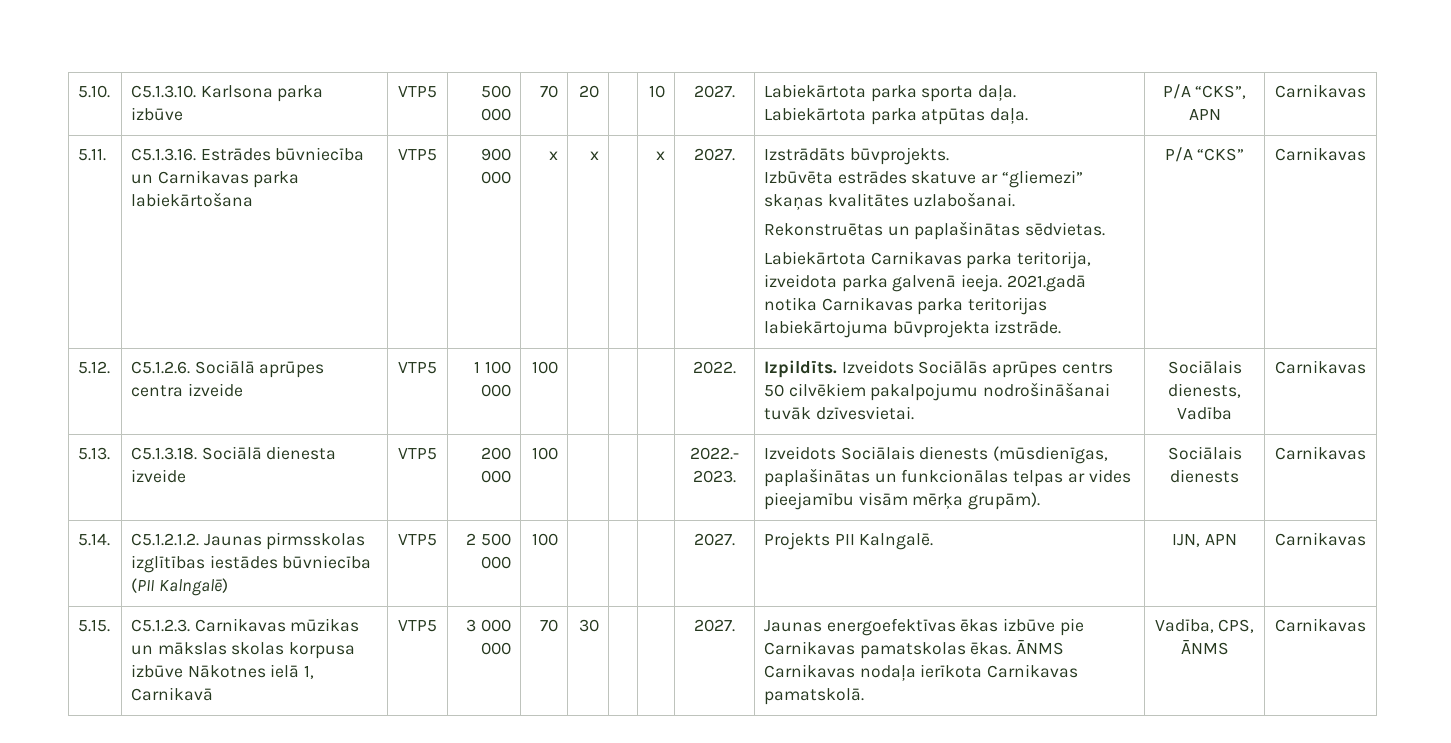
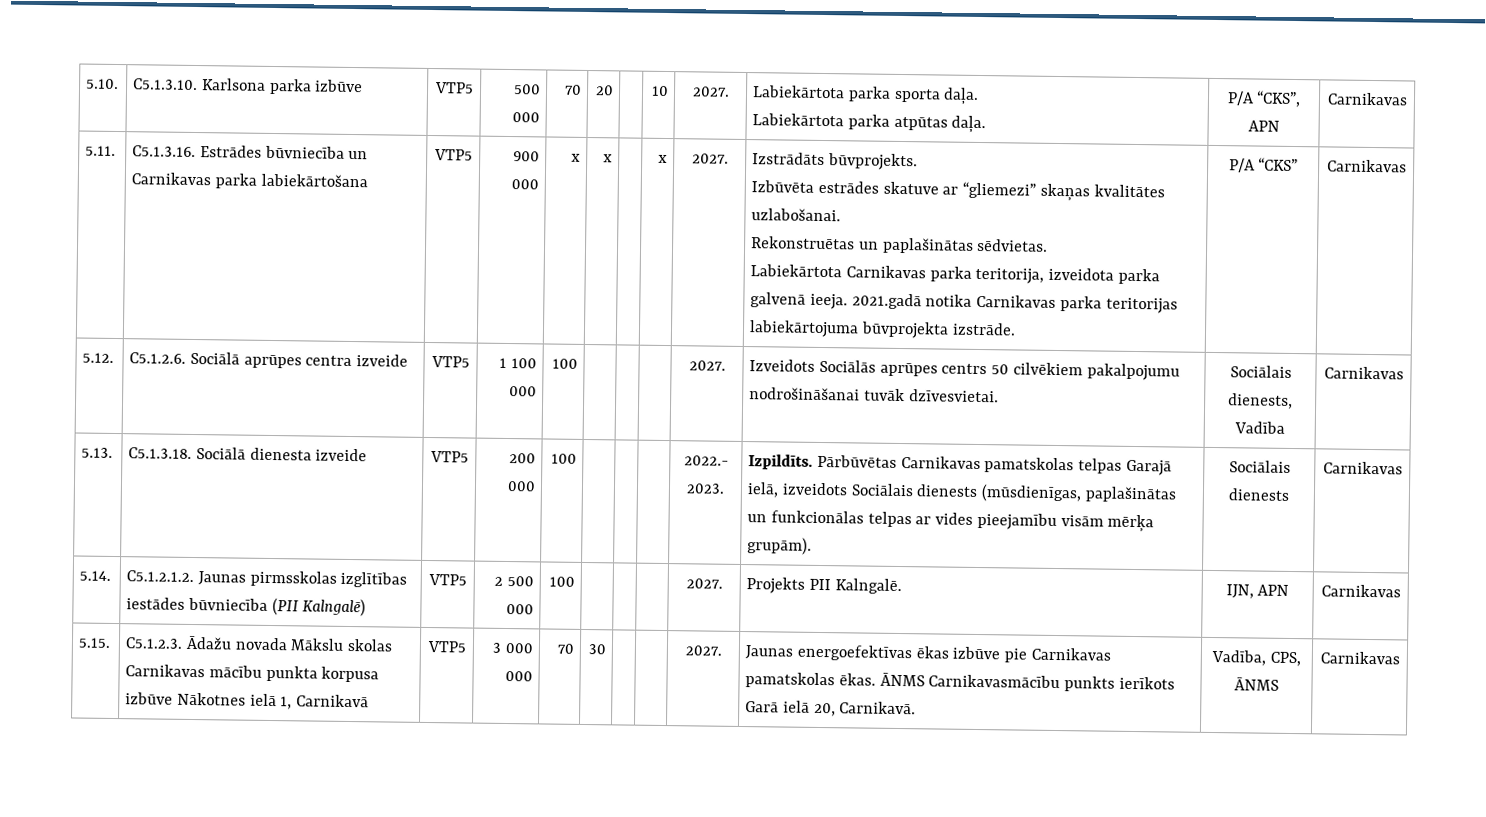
- 5.12. | C5.1.2.6. Sociālā aprūpes centra izveide | VTP5 | 1 100 000 | 100 | | | | 2022. | Izpildīts. Izveidots Sociālās aprūpes centrs 50 cilvēkiem pakalpojumu nodrošināšanai tuvāk dzīvesvietai. | Sociālais dienests, Vadība | Carnikavas
+ 5.12. | C5.1.2.6. Sociālā aprūpes centra izveide | VTP5 | 1 100 000 | 100 | | | | 2027. | Izveidots Sociālās aprūpes centrs 50 cilvēkiem pakalpojumu nodrošināšanai tuvāk dzīvesvietai. | Sociālais dienests, Vadība | Carnikavas
- 5.13. | C5.1.3.18. Sociālā dienesta izveide | VTP5 | 200 000 | 100 | | | | 2022.- 2023. | Izveidots Sociālais dienests (mūsdienīgas, paplašinātas un funkcionālas telpas ar vides pieejamību visām mērķa grupām). | Sociālais dienests | Carnikavas
+ 5.13. | C5.1.3.18. Sociālā dienesta izveide | VTP5 | 200 000 | 100 | | | | 2022.- 2023. | Izpildīts. Pārbūvētas Carnikavas pamatskolas telpas Garajā ielā, izveidots Sociālais dienests (mūsdienīgas, paplašinātas un funkcionālas telpas ar vides pieejamību visām mērķa grupām). | Sociālais dienests | Carnikavas
- C5.1.2.3. Carnikavas mūzikas un mākslas skolas korpusa izbūve Nākotnes ielā 1, Carnikavā
+ C5.1.2.3. Ādažu novada Mākslu skolas Carnikavas mācību punkta korpusa izbūve Nākotnes ielā 1, Carnikavā
- ĀNMS Carnikavas nodaļa ierīkota Carnikavas pamatskolā.
+ ĀNMS Carnikavasmācību punkts ierīkots Garā ielā 20, Carnikavā.

